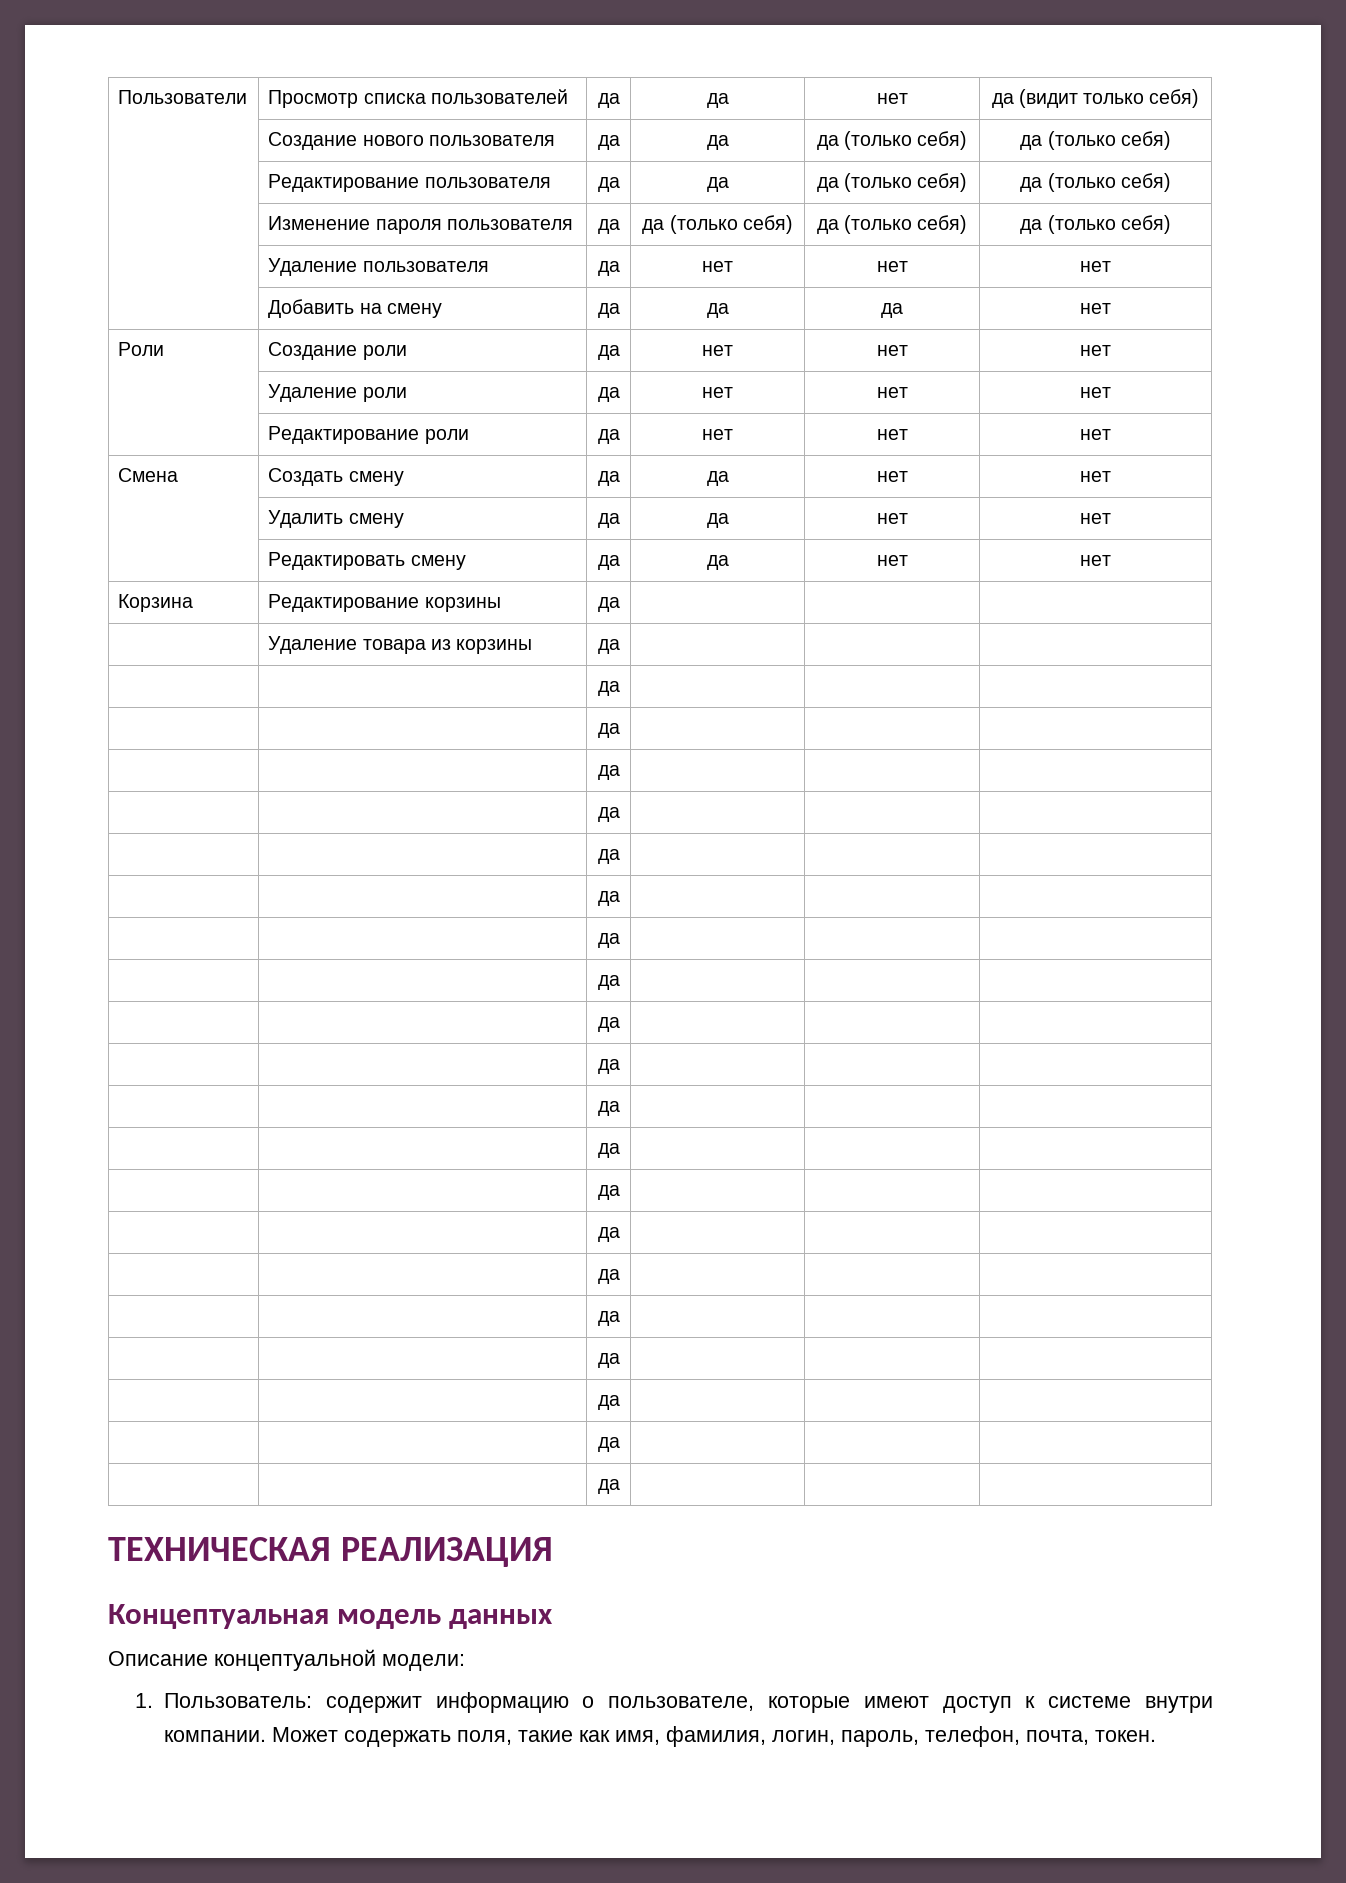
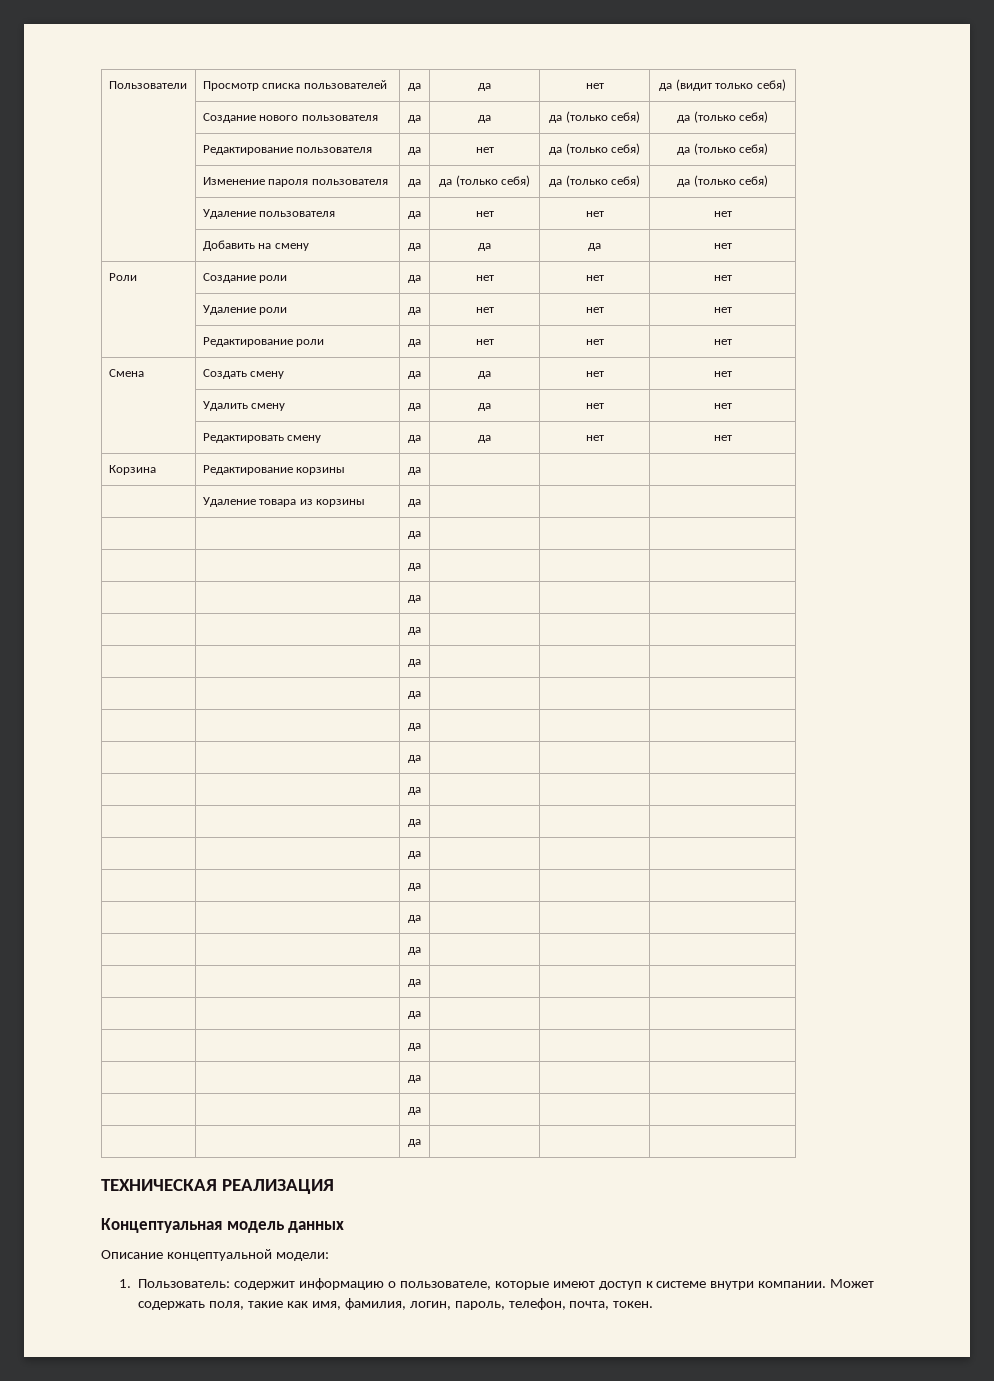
- | Редактирование пользователя | да | да | да (только себя) | да (только себя)
+ | Редактирование пользователя | да | нет | да (только себя) | да (только себя)

